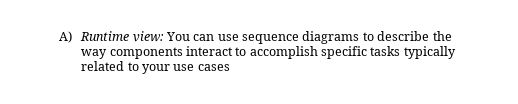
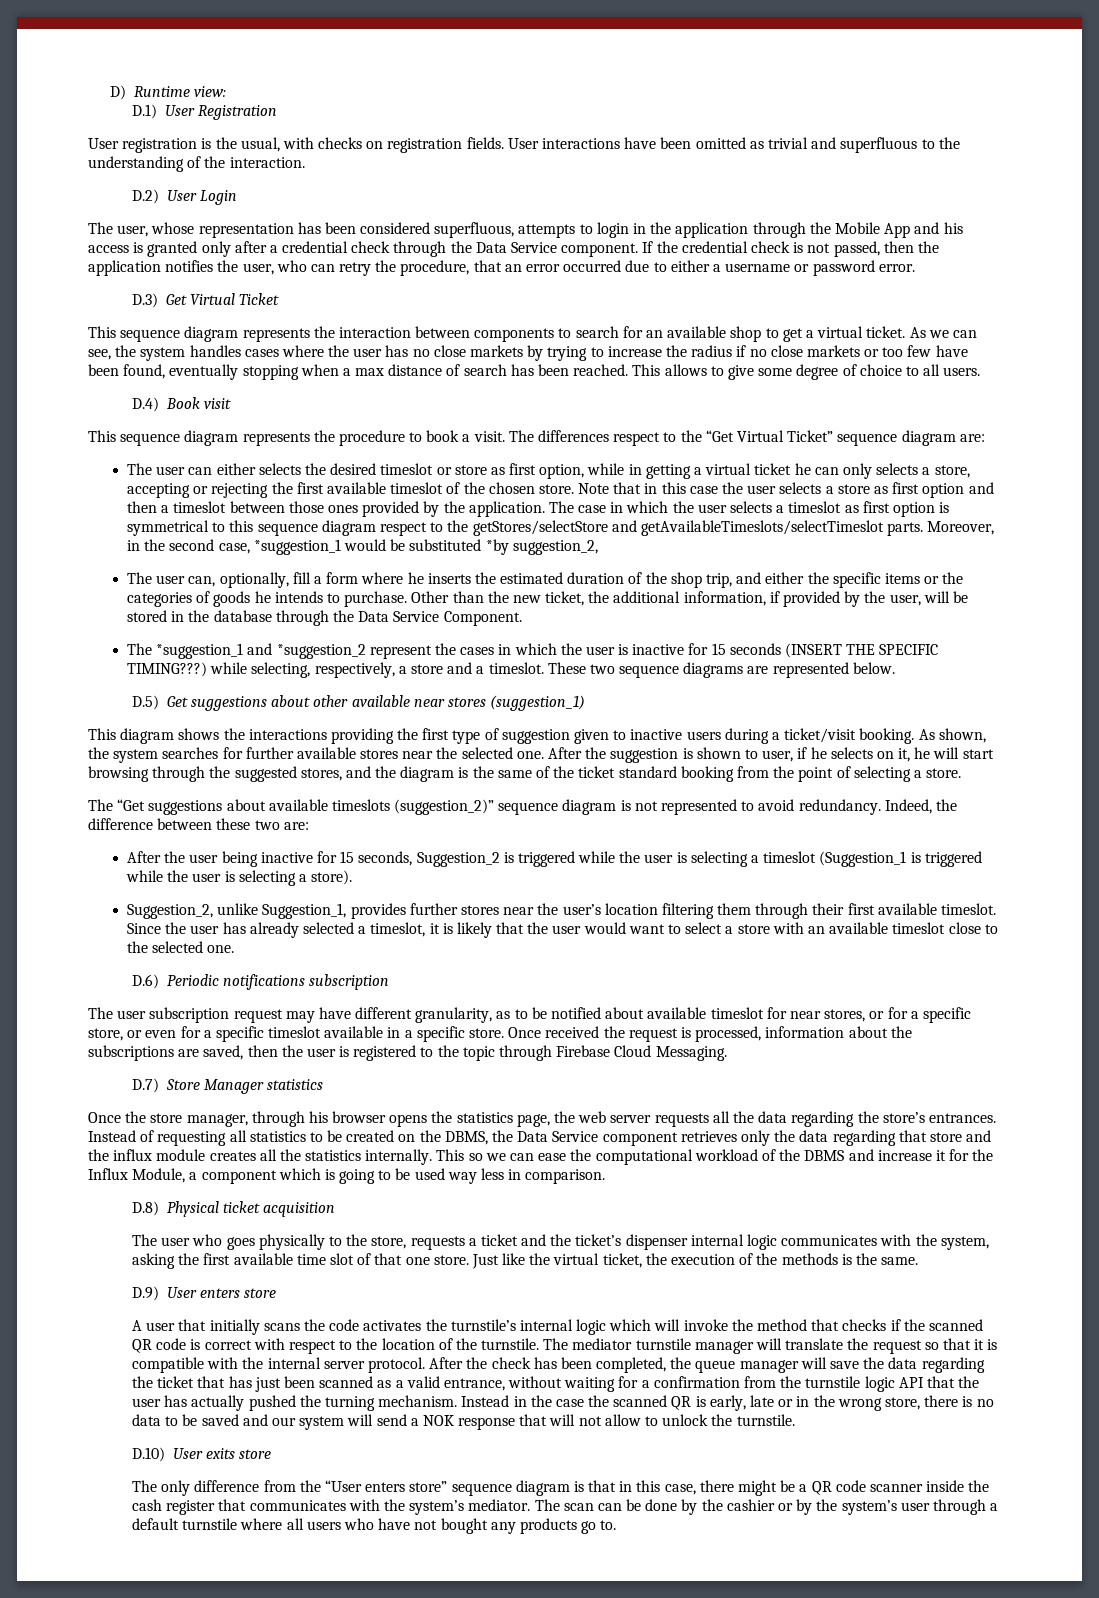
- A) Runtime view: You can use sequence diagrams to describe the way components interact to accomplish specific tasks typically related to your use cases
+ D) Runtime view:
+ D.1) User Registration
+ User registration is the usual, with checks on registration fields. User interactions have been omitted as trivial and superfluous to the understanding of the interaction.
+ D.2) User Login
+ The user, whose representation has been considered superfluous, attempts to login in the application through the Mobile App and his access is granted only after a credential check through the Data Service component. If the credential check is not passed, then the application notifies the user, who can retry the procedure, that an error occurred due to either a username or password error.
+ D.3) Get Virtual Ticket
+ This sequence diagram represents the interaction between components to search for an available shop to get a virtual ticket. As we can see, the system handles cases where the user has no close markets by trying to increase the radius if no close markets or too few have been found, eventually stopping when a max distance of search has been reached. This allows to give some degree of choice to all users.
+ D.4) Book visit
+ This sequence diagram represents the procedure to book a visit. The differences respect to the “Get Virtual Ticket” sequence diagram are:
+ The user can either selects the desired timeslot or store as first option, while in getting a virtual ticket he can only selects a store, accepting or rejecting the first available timeslot of the chosen store. Note that in this case the user selects a store as first option and then a timeslot between those ones provided by the application. The case in which the user selects a timeslot as first option is symmetrical to this sequence diagram respect to the getStores/selectStore and getAvailableTimeslots/selectTimeslot parts. Moreover, in the second case, *suggestion_1 would be substituted *by suggestion_2,
+ The user can, optionally, fill a form where he inserts the estimated duration of the shop trip, and either the specific items or the categories of goods he intends to purchase. Other than the new ticket, the additional information, if provided by the user, will be stored in the database through the Data Service Component.
+ The *suggestion_1 and *suggestion_2 represent the cases in which the user is inactive for 15 seconds (INSERT THE SPECIFIC TIMING???) while selecting, respectively, a store and a timeslot. These two sequence diagrams are represented below.
+ D.5) Get suggestions about other available near stores (suggestion_1)
+ This diagram shows the interactions providing the first type of suggestion given to inactive users during a ticket/visit booking. As shown, the system searches for further available stores near the selected one. After the suggestion is shown to user, if he selects on it, he will start browsing through the suggested stores, and the diagram is the same of the ticket standard booking from the point of selecting a store.
+ The “Get suggestions about available timeslots (suggestion_2)” sequence diagram is not represented to avoid redundancy. Indeed, the difference between these two are:
+ After the user being inactive for 15 seconds, Suggestion_2 is triggered while the user is selecting a timeslot (Suggestion_1 is triggered while the user is selecting a store).
+ Suggestion_2, unlike Suggestion_1, provides further stores near the user’s location filtering them through their first available timeslot. Since the user has already selected a timeslot, it is likely that the user would want to select a store with an available timeslot close to the selected one.
+ D.6) Periodic notifications subscription
+ The user subscription request may have different granularity, as to be notified about available timeslot for near stores, or for a specific store, or even for a specific timeslot available in a specific store. Once received the request is processed, information about the subscriptions are saved, then the user is registered to the topic through Firebase Cloud Messaging.
+ D.7) Store Manager statistics
+ Once the store manager, through his browser opens the statistics page, the web server requests all the data regarding the store’s entrances. Instead of requesting all statistics to be created on the DBMS, the Data Service component retrieves only the data regarding that store and the influx module creates all the statistics internally. This so we can ease the computational workload of the DBMS and increase it for the Influx Module, a component which is going to be used way less in comparison.
+ D.8) Physical ticket acquisition
+ The user who goes physically to the store, requests a ticket and the ticket’s dispenser internal logic communicates with the system, asking the first available time slot of that one store. Just like the virtual ticket, the execution of the methods is the same.
+ D.9) User enters store
+ A user that initially scans the code activates the turnstile’s internal logic which will invoke the method that checks if the scanned QR code is correct with respect to the location of the turnstile. The mediator turnstile manager will translate the request so that it is compatible with the internal server protocol. After the check has been completed, the queue manager will save the data regarding the ticket that has just been scanned as a valid entrance, without waiting for a confirmation from the turnstile logic API that the user has actually pushed the turning mechanism. Instead in the case the scanned QR is early, late or in the wrong store, there is no data to be saved and our system will send a NOK response that will not allow to unlock the turnstile.
+ D.10) User exits store
+ The only difference from the “User enters store” sequence diagram is that in this case, there might be a QR code scanner inside the cash register that communicates with the system’s mediator. The scan can be done by the cashier or by the system’s user through a default turnstile where all users who have not bought any products go to.

